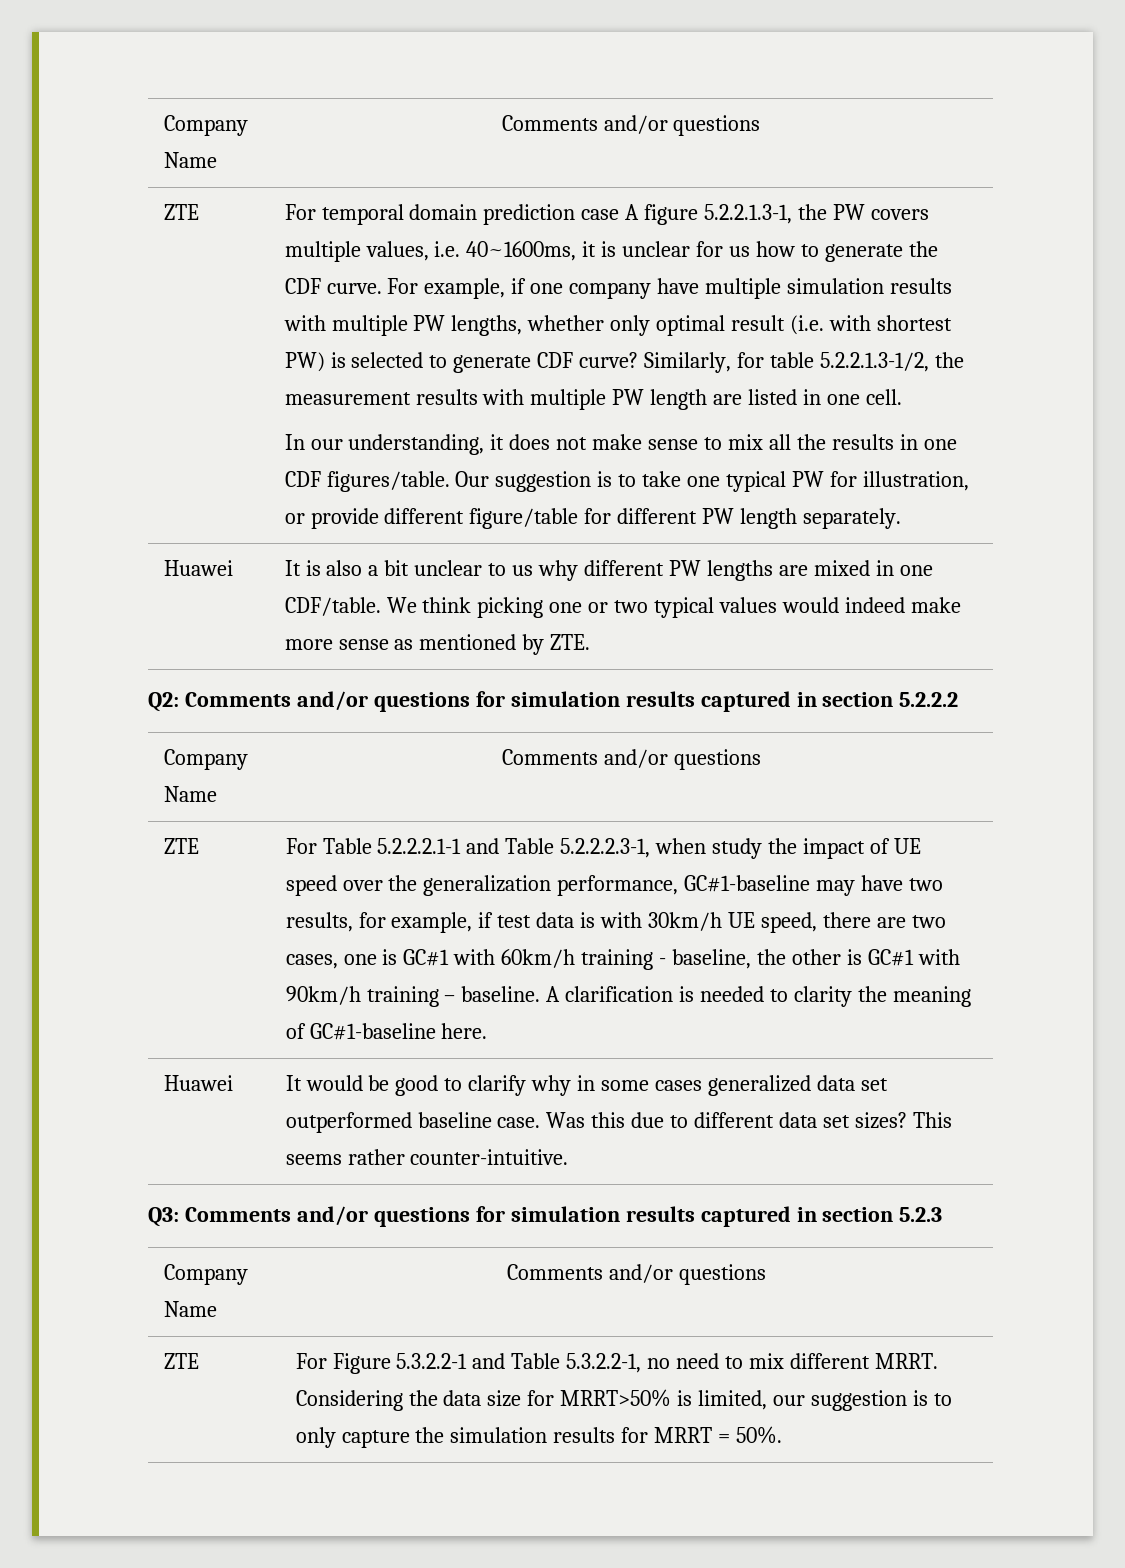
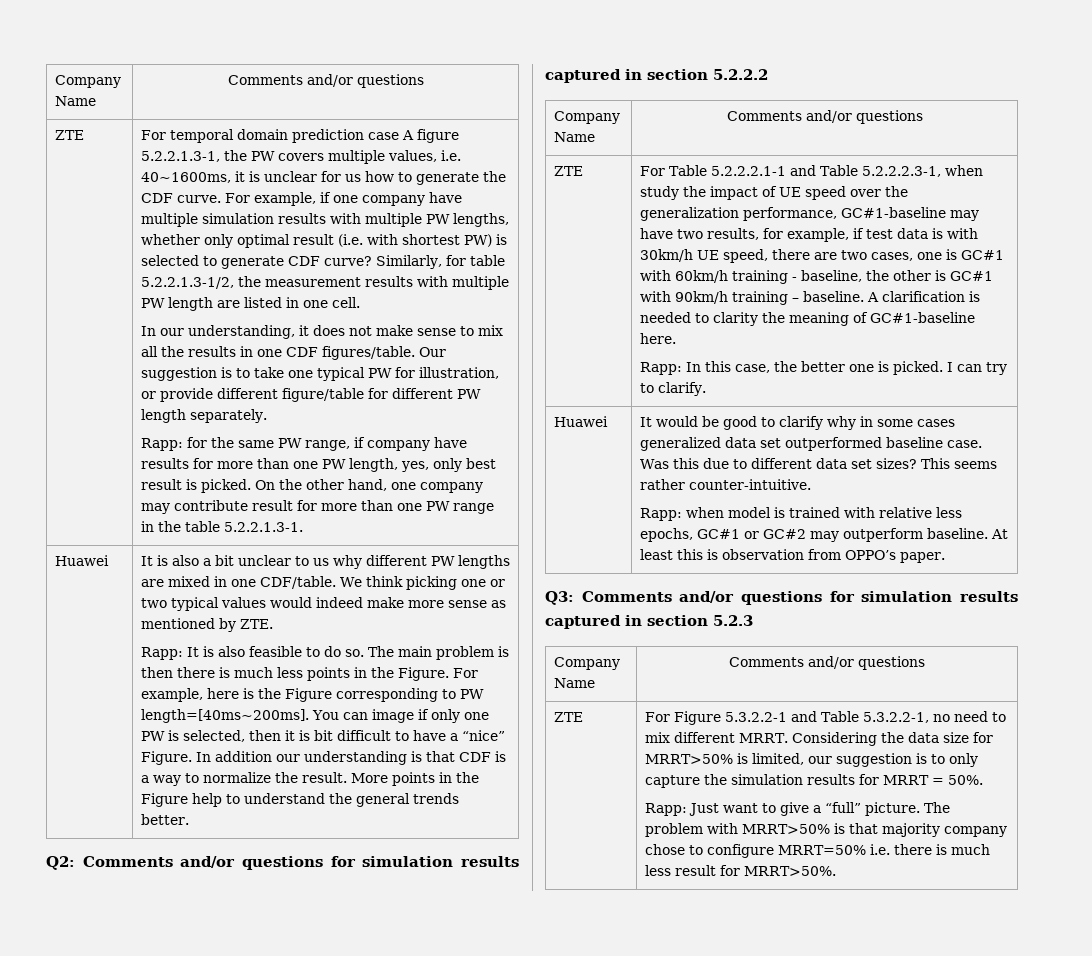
+ Rapp: for the same PW range, if company have results for more than one PW length, yes, only best result is picked. On the other hand, one company may contribute result for more than one PW range in the table 5.2.2.1.3-1.
+ Rapp: It is also feasible to do so. The main problem is then there is much less points in the Figure. For example, here is the Figure corresponding to PW length=[40ms~200ms]. You can image if only one PW is selected, then it is bit difficult to have a “nice” Figure. In addition our understanding is that CDF is a way to normalize the result. More points in the Figure help to understand the general trends better.
+ Rapp: In this case, the better one is picked. I can try to clarify.
+ Rapp: when model is trained with relative less epochs, GC#1 or GC#2 may outperform baseline. At least this is observation from OPPO’s paper.
+ Rapp: Just want to give a “full” picture. The problem with MRRT>50% is that majority company chose to configure MRRT=50% i.e. there is much less result for MRRT>50%.

